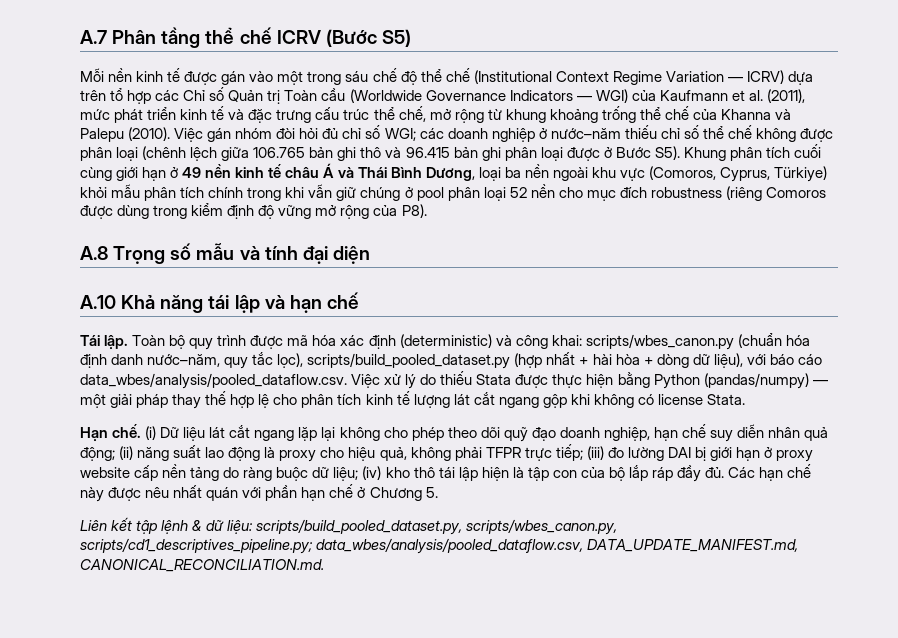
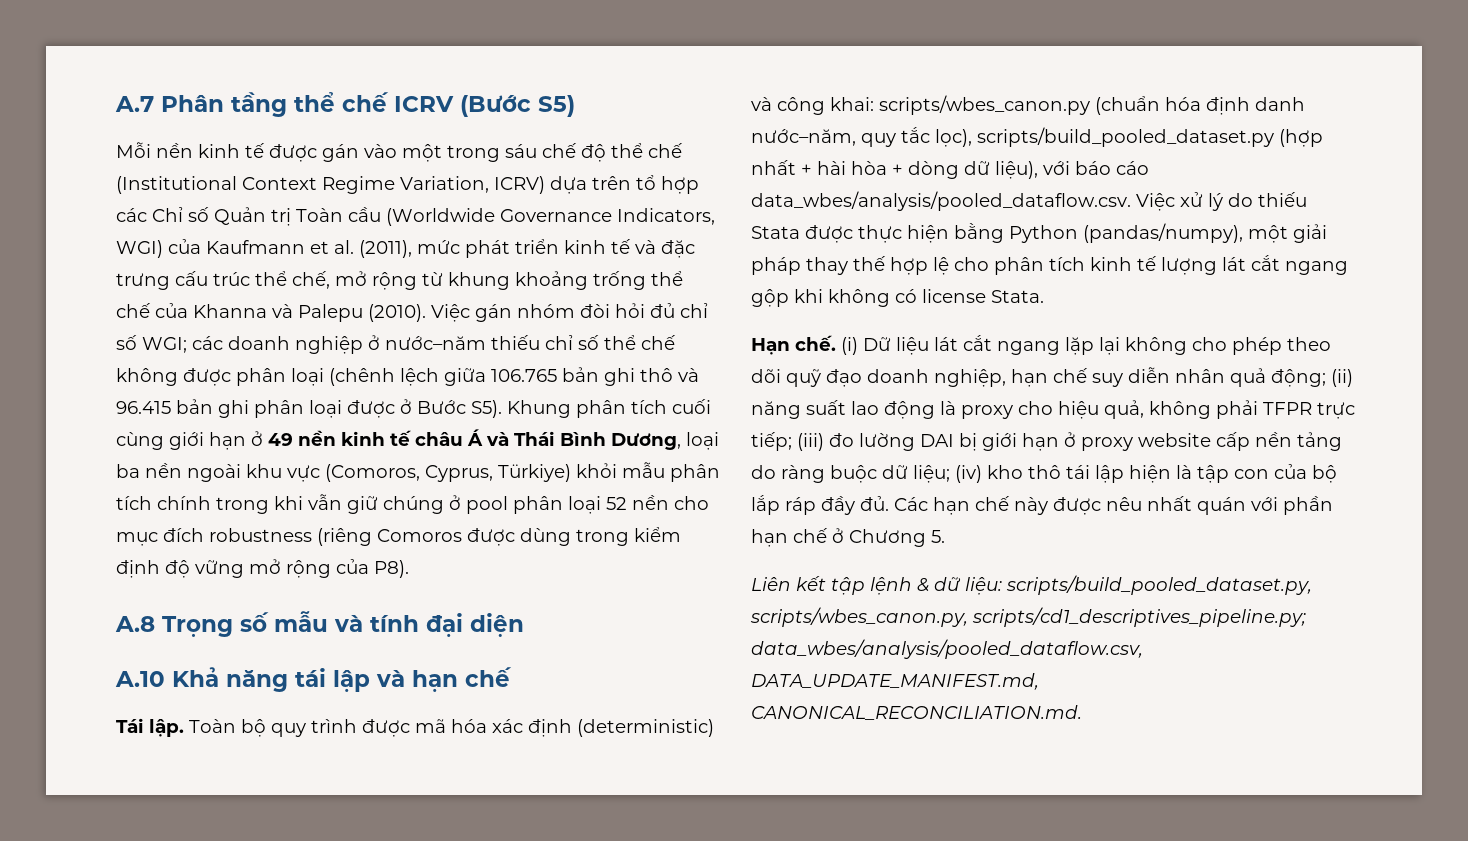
- Mỗi nền kinh tế được gán vào một trong sáu chế độ thể chế (Institutional Context Regime Variation — ICRV) dựa trên tổ hợp các Chỉ số Quản trị Toàn cầu (Worldwide Governance Indicators — WGI) của Kaufmann et al. (2011), mức phát triển kinh tế và đặc trưng cấu trúc thể chế, mở rộng từ khung khoảng trống thể chế của Khanna và Palepu (2010).
+ Mỗi nền kinh tế được gán vào một trong sáu chế độ thể chế (Institutional Context Regime Variation, ICRV) dựa trên tổ hợp các Chỉ số Quản trị Toàn cầu (Worldwide Governance Indicators, WGI) của Kaufmann et al. (2011), mức phát triển kinh tế và đặc trưng cấu trúc thể chế, mở rộng từ khung khoảng trống thể chế của Khanna và Palepu (2010).
- scripts/wbes_canon.py (chuẩn hóa định danh nước–năm, quy tắc lọc), scripts/build_pooled_dataset.py (hợp nhất + hài hòa + dòng dữ liệu), với báo cáo data_wbes/analysis/pooled_dataflow.csv. Việc xử lý do thiếu Stata được thực hiện bằng Python (pandas/numpy) — một giải pháp thay thế hợp lệ cho phân tích kinh tế lượng lát cắt ngang gộp khi không có license Stata.
+ scripts/wbes_canon.py (chuẩn hóa định danh nước–năm, quy tắc lọc), scripts/build_pooled_dataset.py (hợp nhất + hài hòa + dòng dữ liệu), với báo cáo data_wbes/analysis/pooled_dataflow.csv. Việc xử lý do thiếu Stata được thực hiện bằng Python (pandas/numpy), một giải pháp thay thế hợp lệ cho phân tích kinh tế lượng lát cắt ngang gộp khi không có license Stata.

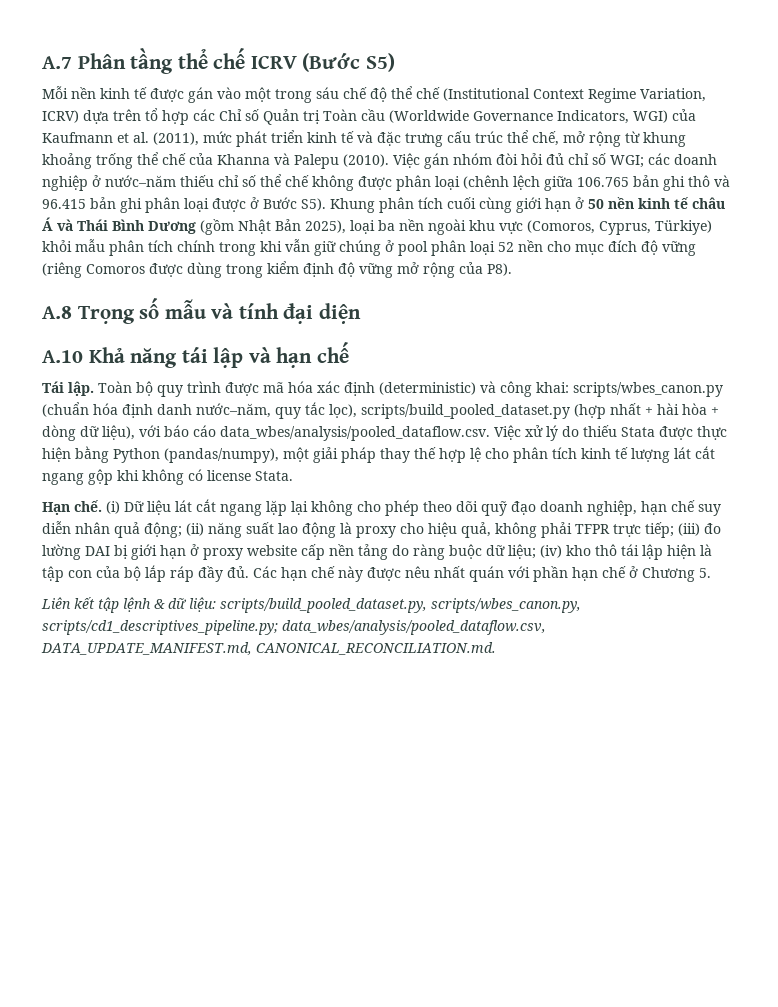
- các doanh nghiệp ở nước–năm thiếu chỉ số thể chế không được phân loại (chênh lệch giữa 106.765 bản ghi thô và 96.415 bản ghi phân loại được ở Bước S5). Khung phân tích cuối cùng giới hạn ở 49 nền kinh tế châu Á và Thái Bình Dương, loại ba nền ngoài khu vực (Comoros, Cyprus, Türkiye) khỏi mẫu phân tích chính trong khi vẫn giữ chúng ở pool phân loại 52 nền cho mục đích robustness (riêng Comoros được dùng trong kiểm định độ vững mở rộng của P8).
+ các doanh nghiệp ở nước–năm thiếu chỉ số thể chế không được phân loại (chênh lệch giữa 106.765 bản ghi thô và 96.415 bản ghi phân loại được ở Bước S5). Khung phân tích cuối cùng giới hạn ở 50 nền kinh tế châu Á và Thái Bình Dương (gồm Nhật Bản 2025), loại ba nền ngoài khu vực (Comoros, Cyprus, Türkiye) khỏi mẫu phân tích chính trong khi vẫn giữ chúng ở pool phân loại 52 nền cho mục đích độ vững (riêng Comoros được dùng trong kiểm định độ vững mở rộng của P8).

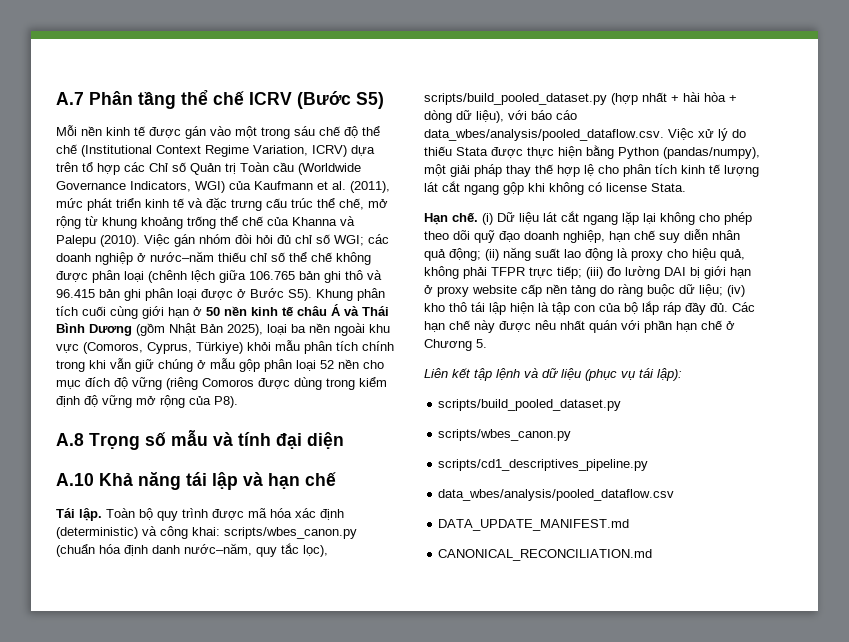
- các doanh nghiệp ở nước–năm thiếu chỉ số thể chế không được phân loại (chênh lệch giữa 106.765 bản ghi thô và 96.415 bản ghi phân loại được ở Bước S5). Khung phân tích cuối cùng giới hạn ở 50 nền kinh tế châu Á và Thái Bình Dương (gồm Nhật Bản 2025), loại ba nền ngoài khu vực (Comoros, Cyprus, Türkiye) khỏi mẫu phân tích chính trong khi vẫn giữ chúng ở pool phân loại 52 nền cho mục đích độ vững (riêng Comoros được dùng trong kiểm định độ vững mở rộng của P8).
+ các doanh nghiệp ở nước–năm thiếu chỉ số thể chế không được phân loại (chênh lệch giữa 106.765 bản ghi thô và 96.415 bản ghi phân loại được ở Bước S5). Khung phân tích cuối cùng giới hạn ở 50 nền kinh tế châu Á và Thái Bình Dương (gồm Nhật Bản 2025), loại ba nền ngoài khu vực (Comoros, Cyprus, Türkiye) khỏi mẫu phân tích chính trong khi vẫn giữ chúng ở mẫu gộp phân loại 52 nền cho mục đích độ vững (riêng Comoros được dùng trong kiểm định độ vững mở rộng của P8).
- Liên kết tập lệnh & dữ liệu: scripts/build_pooled_dataset.py, scripts/wbes_canon.py, scripts/cd1_descriptives_pipeline.py; data_wbes/analysis/pooled_dataflow.csv, DATA_UPDATE_MANIFEST.md, CANONICAL_RECONCILIATION.md.
+ Liên kết tập lệnh và dữ liệu (phục vụ tái lập):
+ scripts/build_pooled_dataset.py
+ scripts/wbes_canon.py
+ scripts/cd1_descriptives_pipeline.py
+ data_wbes/analysis/pooled_dataflow.csv
+ DATA_UPDATE_MANIFEST.md
+ CANONICAL_RECONCILIATION.md

